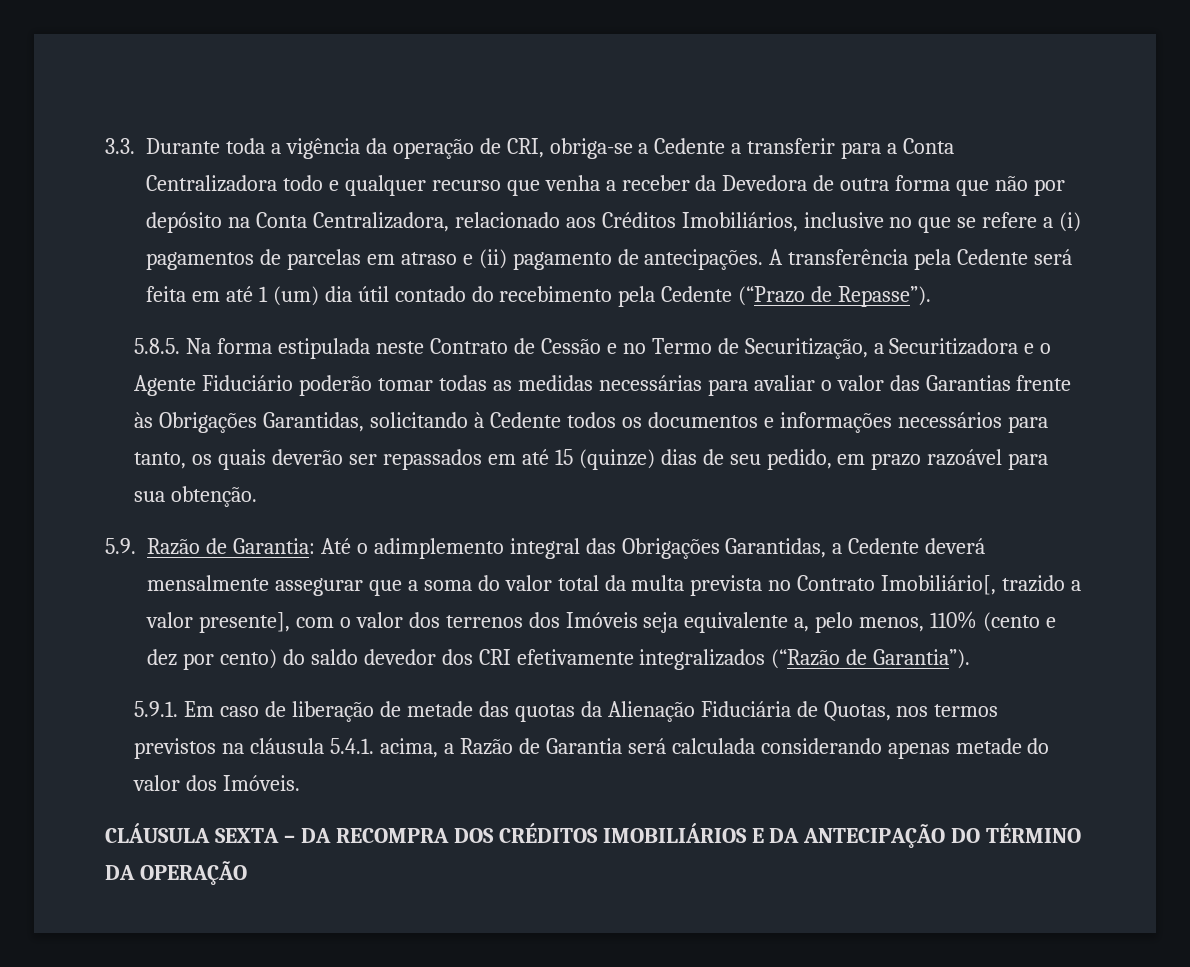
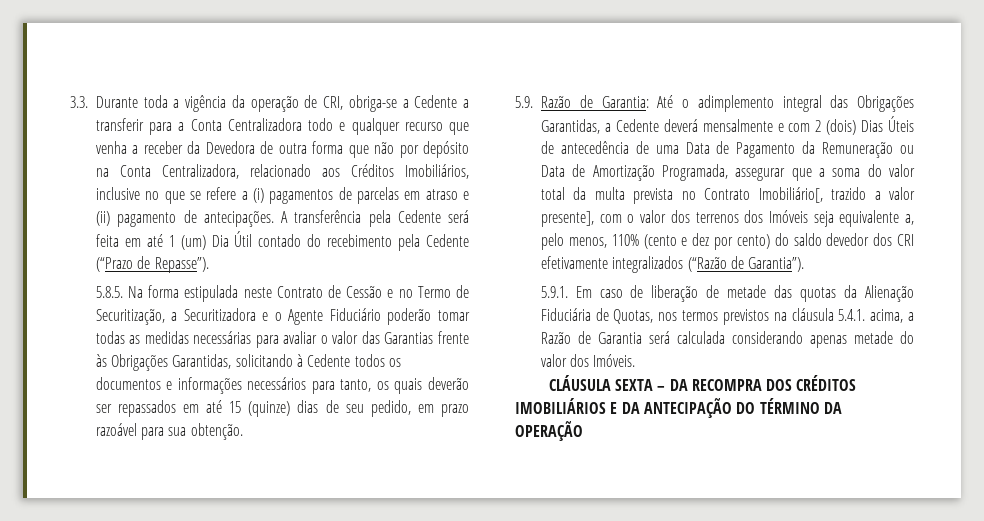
- A transferência pela Cedente será feita em até 1 (um) dia útil contado do recebimento pela Cedente (“Prazo de Repasse”).
+ A transferência pela Cedente será feita em até 1 (um) Dia Útil contado do recebimento pela Cedente (“Prazo de Repasse”).
- 5.9. Razão de Garantia: Até o adimplemento integral das Obrigações Garantidas, a Cedente deverá mensalmente assegurar que a soma do valor total da multa prevista no Contrato Imobiliário[, trazido a valor presente], com o valor dos terrenos dos Imóveis seja equivalente a, pelo menos, 110% (cento e dez por cento) do saldo devedor dos CRI efetivamente integralizados (“Razão de Garantia”).
+ 5.9. Razão de Garantia: Até o adimplemento integral das Obrigações Garantidas, a Cedente deverá mensalmente e com 2 (dois) Dias Úteis de antecedência de uma Data de Pagamento da Remuneração ou Data de Amortização Programada, assegurar que a soma do valor total da multa prevista no Contrato Imobiliário[, trazido a valor presente], com o valor dos terrenos dos Imóveis seja equivalente a, pelo menos, 110% (cento e dez por cento) do saldo devedor dos CRI efetivamente integralizados (“Razão de Garantia”).

